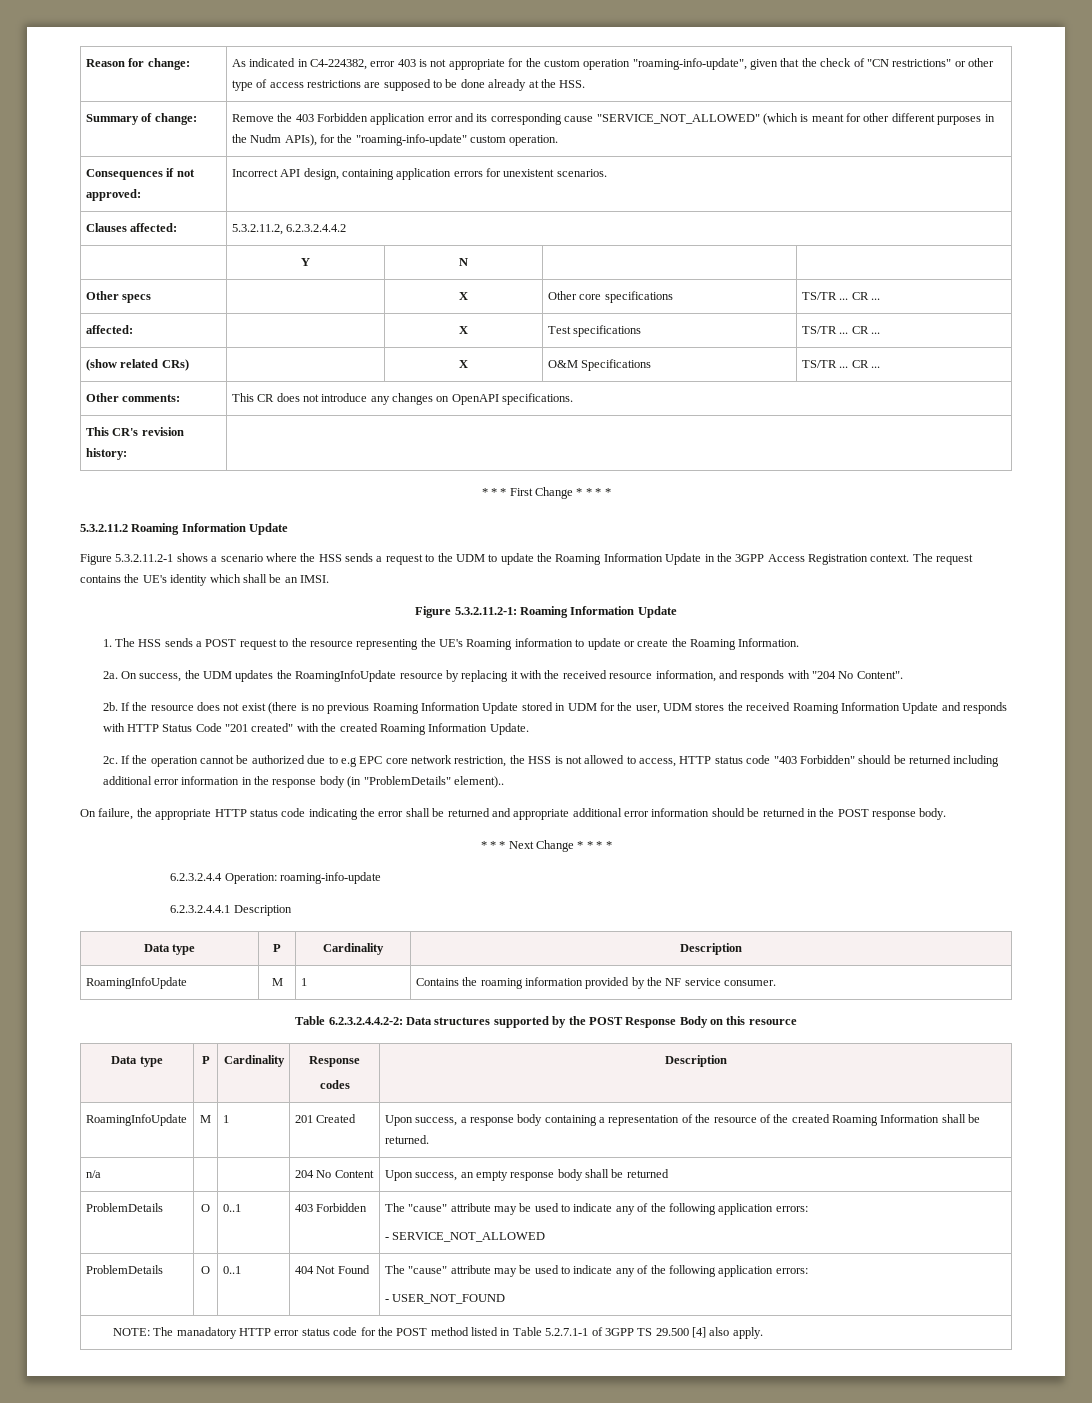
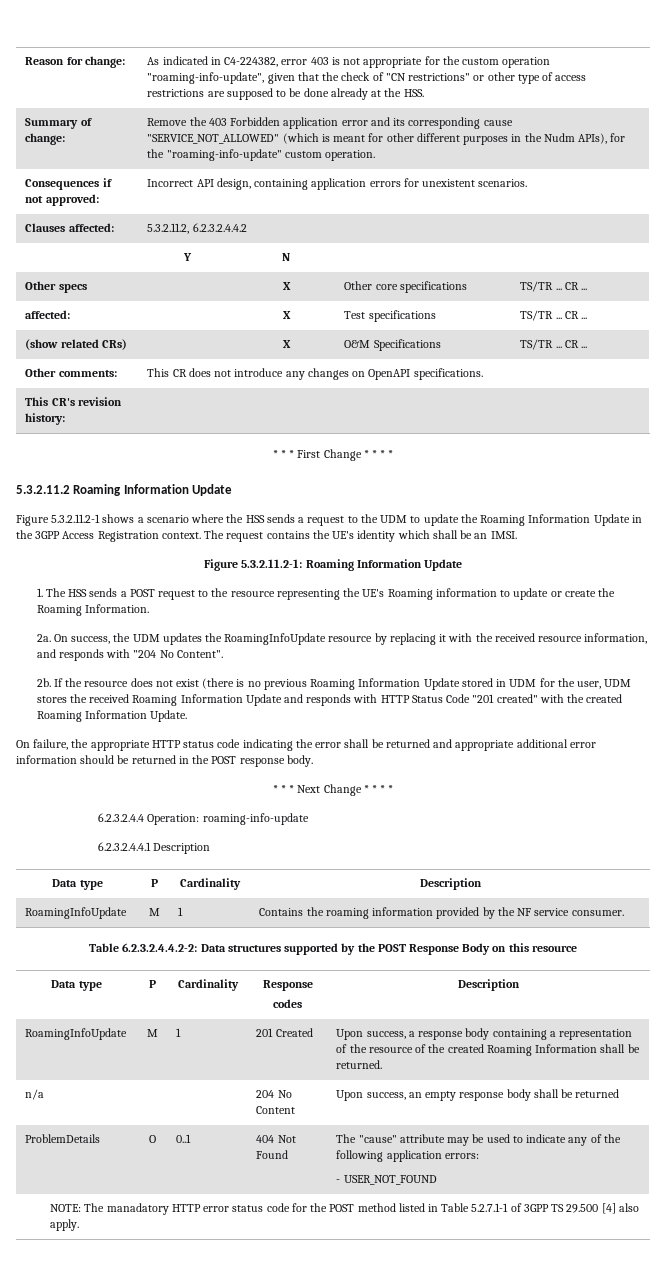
- 2c. If the operation cannot be authorized due to e.g EPC core network restriction, the HSS is not allowed to access, HTTP status code "403 Forbidden" should be returned including additional error information in the response body (in "ProblemDetails" element)..
- ProblemDetails | O | 0..1 | 403 Forbidden | The "cause" attribute may be used to indicate any of the following application errors:
- - SERVICE_NOT_ALLOWED

